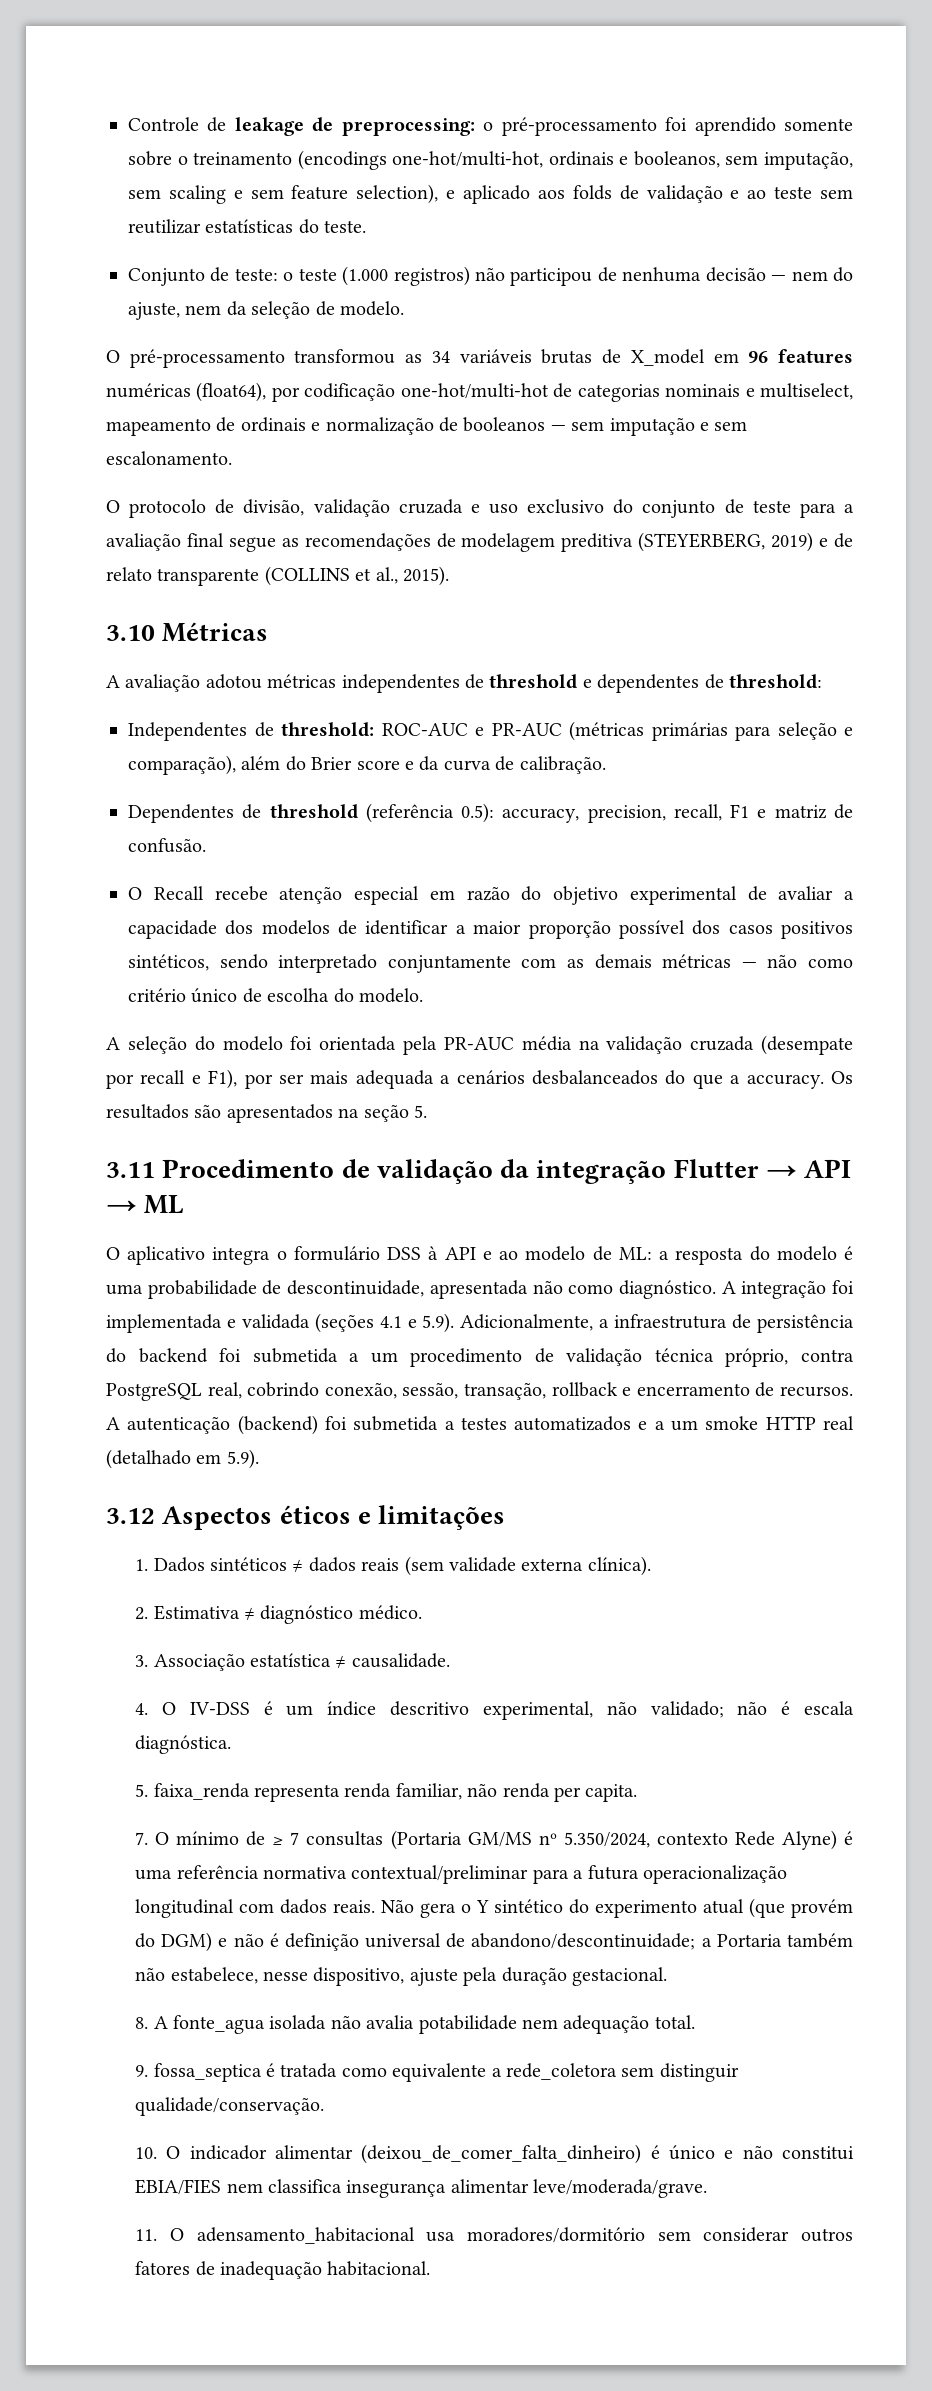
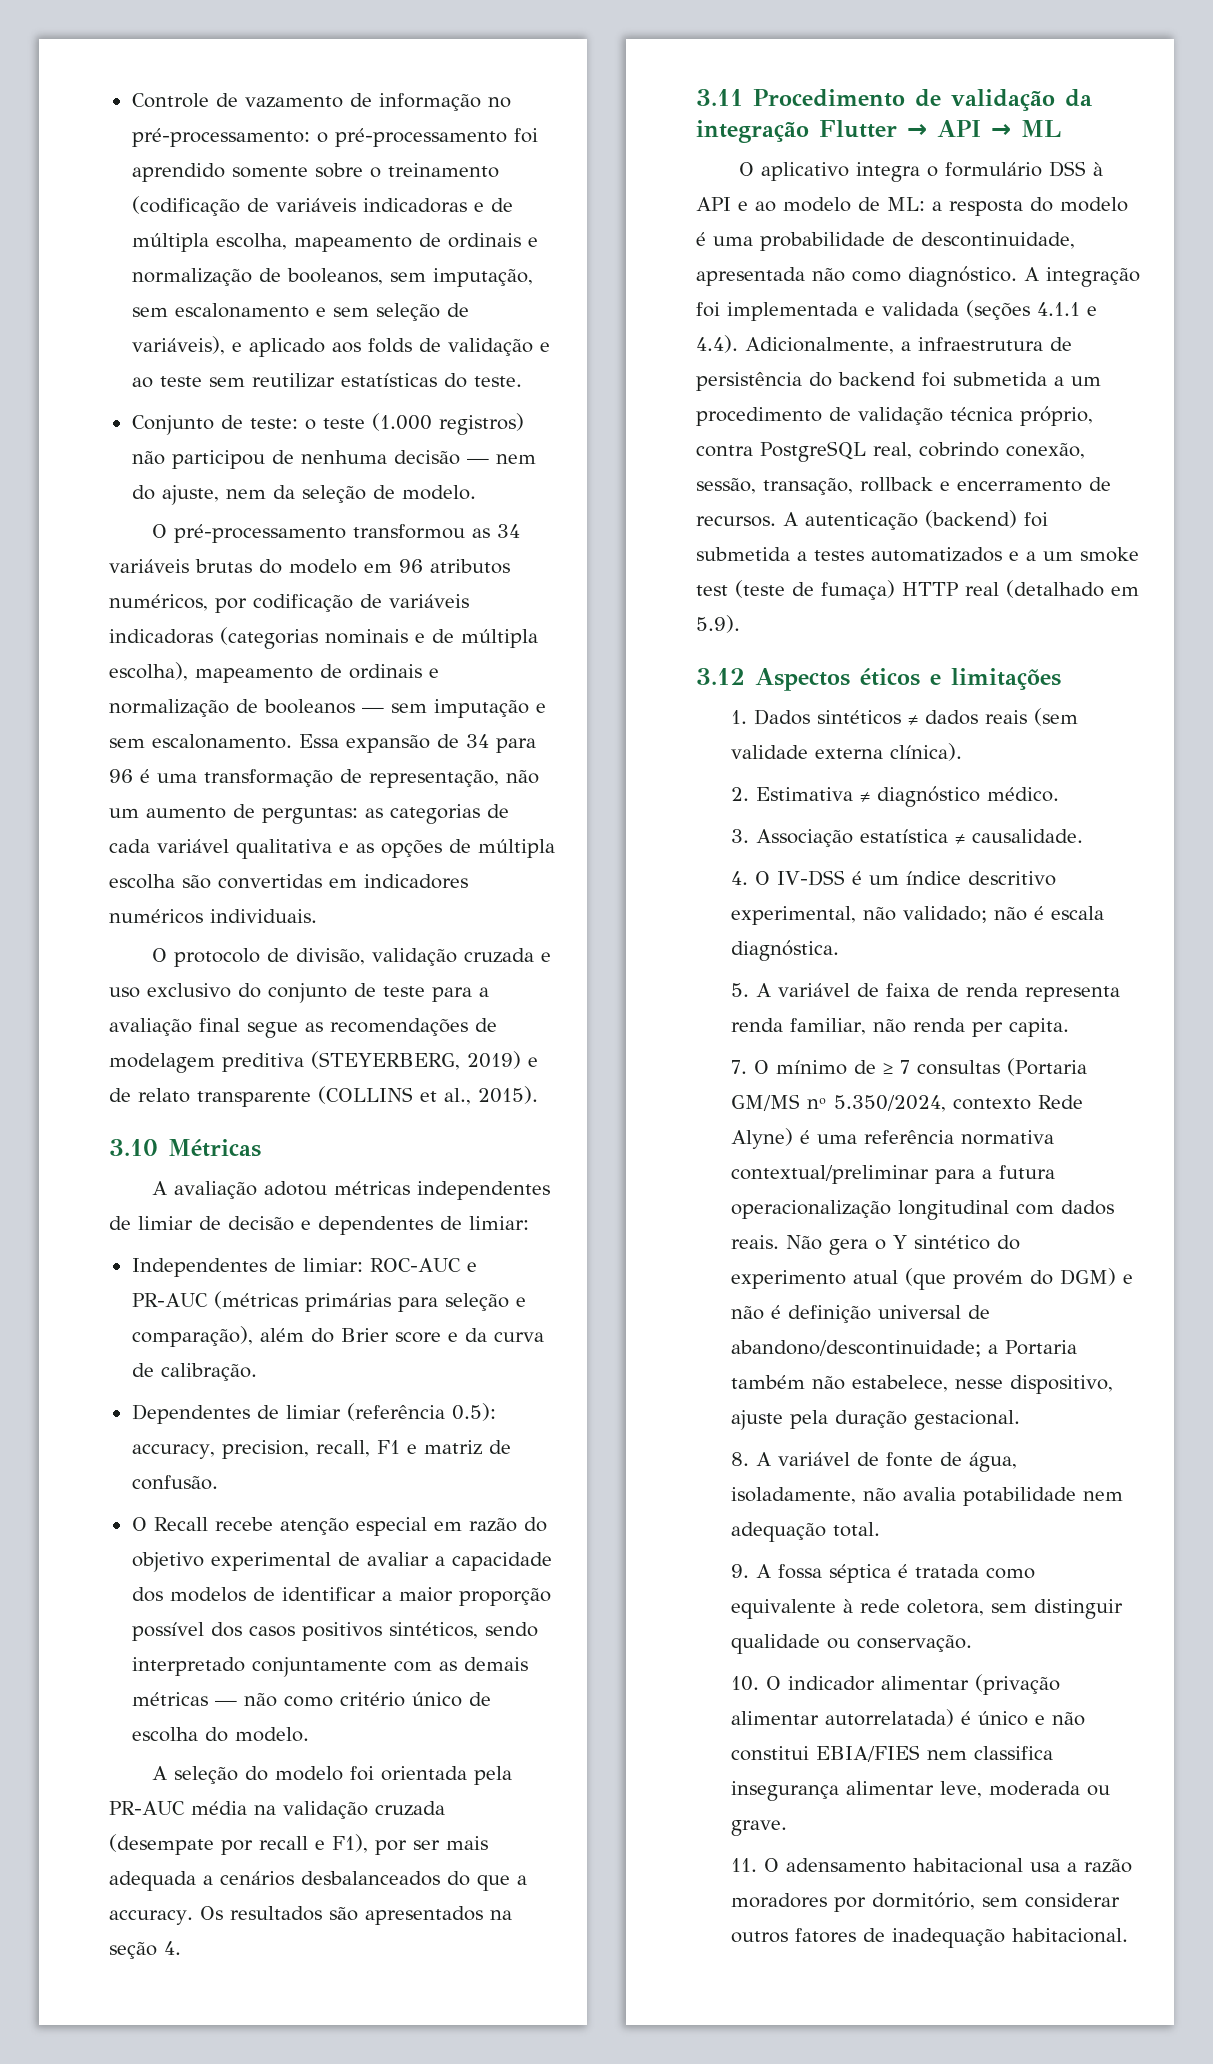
- Controle de leakage de preprocessing: o pré-processamento foi aprendido somente sobre o treinamento (encodings one-hot/multi-hot, ordinais e booleanos, sem imputação, sem scaling e sem feature selection), e aplicado aos folds de validação e ao teste sem reutilizar estatísticas do teste.
+ Controle de vazamento de informação no pré-processamento: o pré-processamento foi aprendido somente sobre o treinamento (codificação de variáveis indicadoras e de múltipla escolha, mapeamento de ordinais e normalização de booleanos, sem imputação, sem escalonamento e sem seleção de variáveis), e aplicado aos folds de validação e ao teste sem reutilizar estatísticas do teste.
- O pré-processamento transformou as 34 variáveis brutas de X_model em 96 features numéricas (float64), por codificação one-hot/multi-hot de categorias nominais e multiselect, mapeamento de ordinais e normalização de booleanos — sem imputação e sem escalonamento.
+ O pré-processamento transformou as 34 variáveis brutas do modelo em 96 atributos numéricos, por codificação de variáveis indicadoras (categorias nominais e de múltipla escolha), mapeamento de ordinais e normalização de booleanos — sem imputação e sem escalonamento. Essa expansão de 34 para 96 é uma transformação de representação, não um aumento de perguntas: as categorias de cada variável qualitativa e as opções de múltipla escolha são convertidas em indicadores numéricos individuais.
- A avaliação adotou métricas independentes de threshold e dependentes de threshold:
+ A avaliação adotou métricas independentes de limiar de decisão e dependentes de limiar:
- Independentes de threshold: ROC-AUC e PR-AUC (métricas primárias para seleção e comparação), além do Brier score e da curva de calibração.
+ Independentes de limiar: ROC-AUC e PR-AUC (métricas primárias para seleção e comparação), além do Brier score e da curva de calibração.
- Dependentes de threshold (referência 0.5): accuracy, precision, recall, F1 e matriz de confusão.
+ Dependentes de limiar (referência 0.5): accuracy, precision, recall, F1 e matriz de confusão.
- Os resultados são apresentados na seção 5.
+ Os resultados são apresentados na seção 4.
- A integração foi implementada e validada (seções 4.1 e 5.9). Adicionalmente, a infraestrutura de persistência do backend foi submetida a um procedimento de validação técnica próprio, contra PostgreSQL real, cobrindo conexão, sessão, transação, rollback e encerramento de recursos.
+ A integração foi implementada e validada (seções 4.1.1 e 4.4). Adicionalmente, a infraestrutura de persistência do backend foi submetida a um procedimento de validação técnica próprio, contra PostgreSQL real, cobrindo conexão, sessão, transação, rollback e encerramento de recursos.
- A autenticação (backend) foi submetida a testes automatizados e a um smoke HTTP real (detalhado em 5.9).
+ A autenticação (backend) foi submetida a testes automatizados e a um smoke test (teste de fumaça) HTTP real (detalhado em 5.9).
- 5. faixa_renda representa renda familiar, não renda per capita.
+ 5. A variável de faixa de renda representa renda familiar, não renda per capita.
- 8. A fonte_agua isolada não avalia potabilidade nem adequação total.
+ 8. A variável de fonte de água, isoladamente, não avalia potabilidade nem adequação total.
- 9. fossa_septica é tratada como equivalente a rede_coletora sem distinguir qualidade/conservação.
+ 9. A fossa séptica é tratada como equivalente à rede coletora, sem distinguir qualidade ou conservação.
- 10. O indicador alimentar (deixou_de_comer_falta_dinheiro) é único e não constitui EBIA/FIES nem classifica insegurança alimentar leve/moderada/grave.
- 11. O adensamento_habitacional usa moradores/dormitório sem considerar outros fatores de inadequação habitacional.
+ 10. O indicador alimentar (privação alimentar autorrelatada) é único e não constitui EBIA/FIES nem classifica insegurança alimentar leve, moderada ou grave.
+ 11. O adensamento habitacional usa a razão moradores por dormitório, sem considerar outros fatores de inadequação habitacional.

